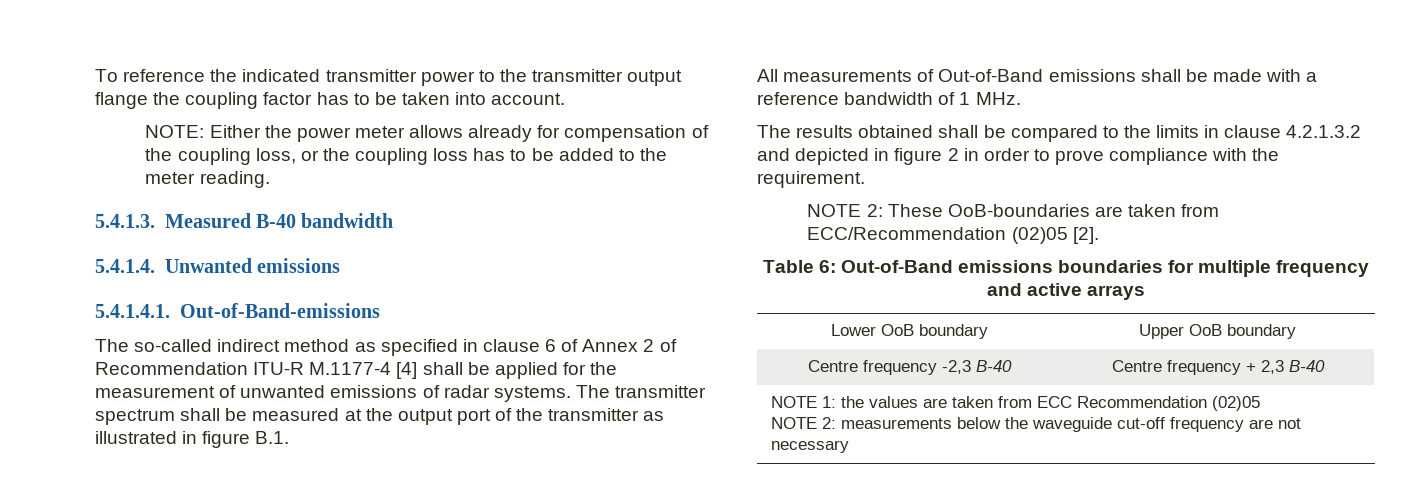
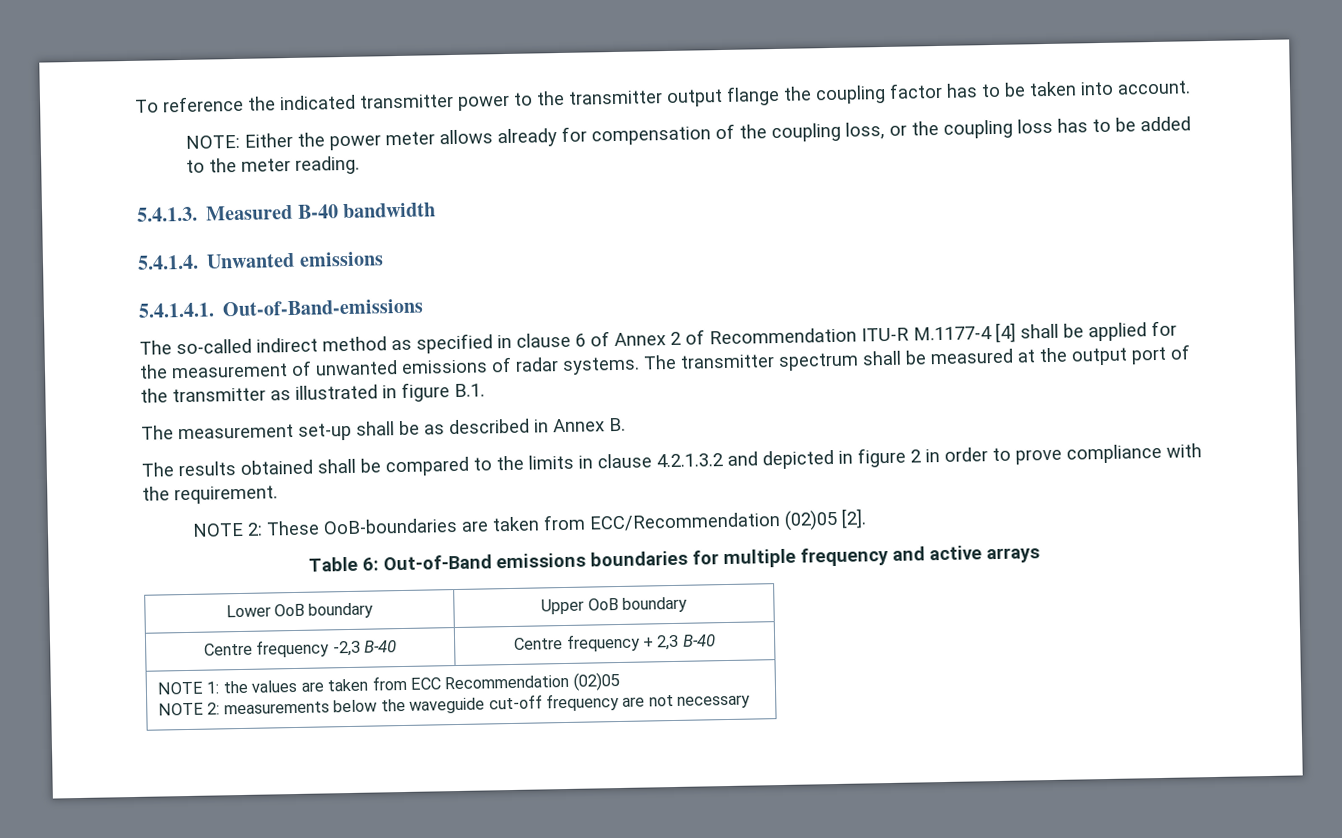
- All measurements of Out-of-Band emissions shall be made with a reference bandwidth of 1 MHz.
+ The measurement set-up shall be as described in Annex B.

